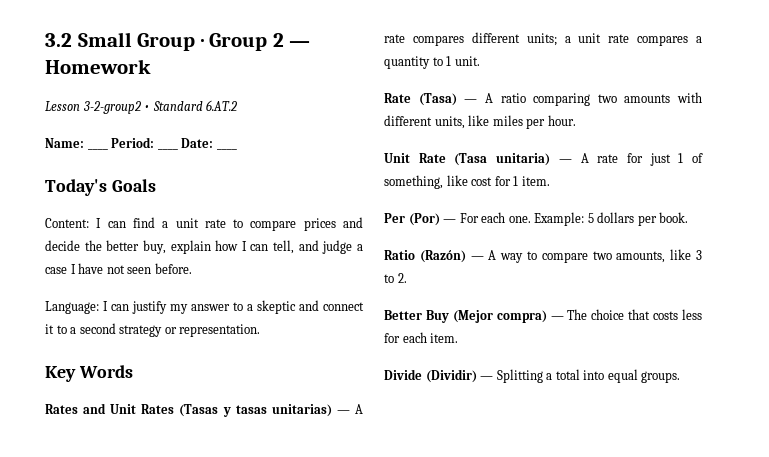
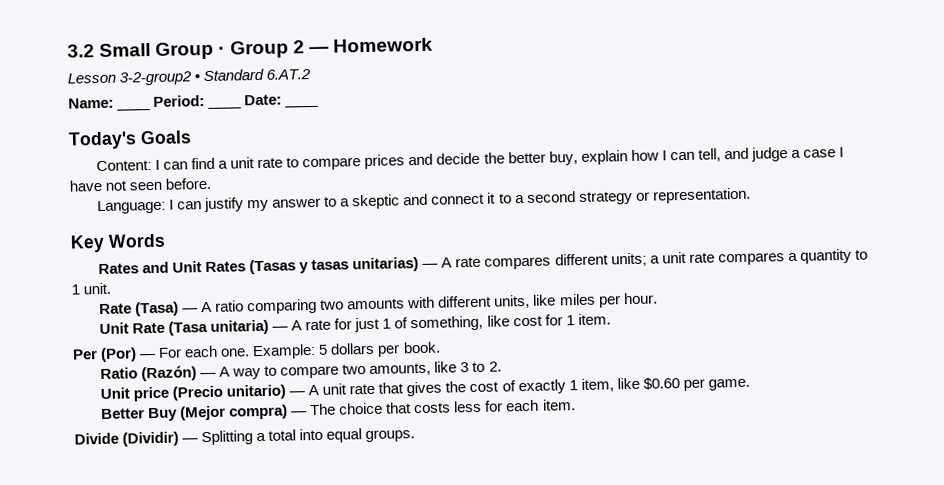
+ Unit price (Precio unitario) — A unit rate that gives the cost of exactly 1 item, like $0.60 per game.

